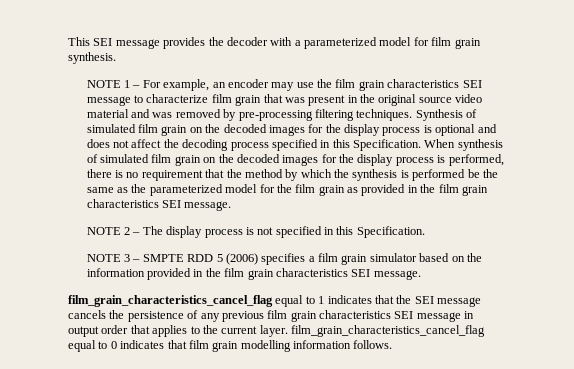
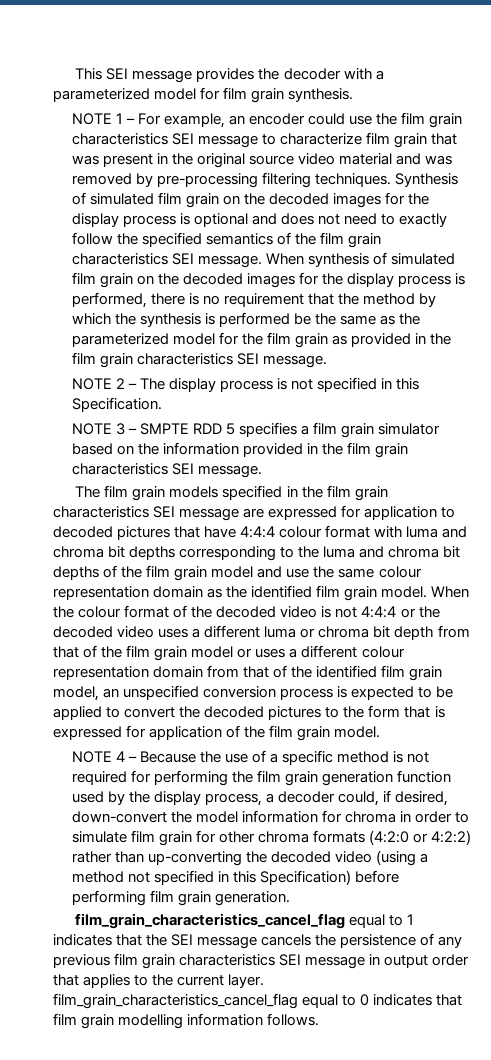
- NOTE 1 – For example, an encoder may use the film grain characteristics SEI message to characterize film grain that was present in the original source video material and was removed by pre-processing filtering techniques.
+ NOTE 1 – For example, an encoder could use the film grain characteristics SEI message to characterize film grain that was present in the original source video material and was removed by pre-processing filtering techniques.
- Synthesis of simulated film grain on the decoded images for the display process is optional and does not affect the decoding process specified in this Specification.
+ Synthesis of simulated film grain on the decoded images for the display process is optional and does not need to exactly follow the specified semantics of the film grain characteristics SEI message.
- NOTE 3 – SMPTE RDD 5 (2006) specifies a film grain simulator based on the information provided in the film grain characteristics SEI message.
+ NOTE 3 – SMPTE RDD 5 specifies a film grain simulator based on the information provided in the film grain characteristics SEI message.
+ The film grain models specified in the film grain characteristics SEI message are expressed for application to decoded pictures that have 4:4:4 colour format with luma and chroma bit depths corresponding to the luma and chroma bit depths of the film grain model and use the same colour representation domain as the identified film grain model. When the colour format of the decoded video is not 4:4:4 or the decoded video uses a different luma or chroma bit depth from that of the film grain model or uses a different colour representation domain from that of the identified film grain model, an unspecified conversion process is expected to be applied to convert the decoded pictures to the form that is expressed for application of the film grain model.
+ NOTE 4 – Because the use of a specific method is not required for performing the film grain generation function used by the display process, a decoder could, if desired, down-convert the model information for chroma in order to simulate film grain for other chroma formats (4:2:0 or 4:2:2) rather than up-converting the decoded video (using a method not specified in this Specification) before performing film grain generation.

